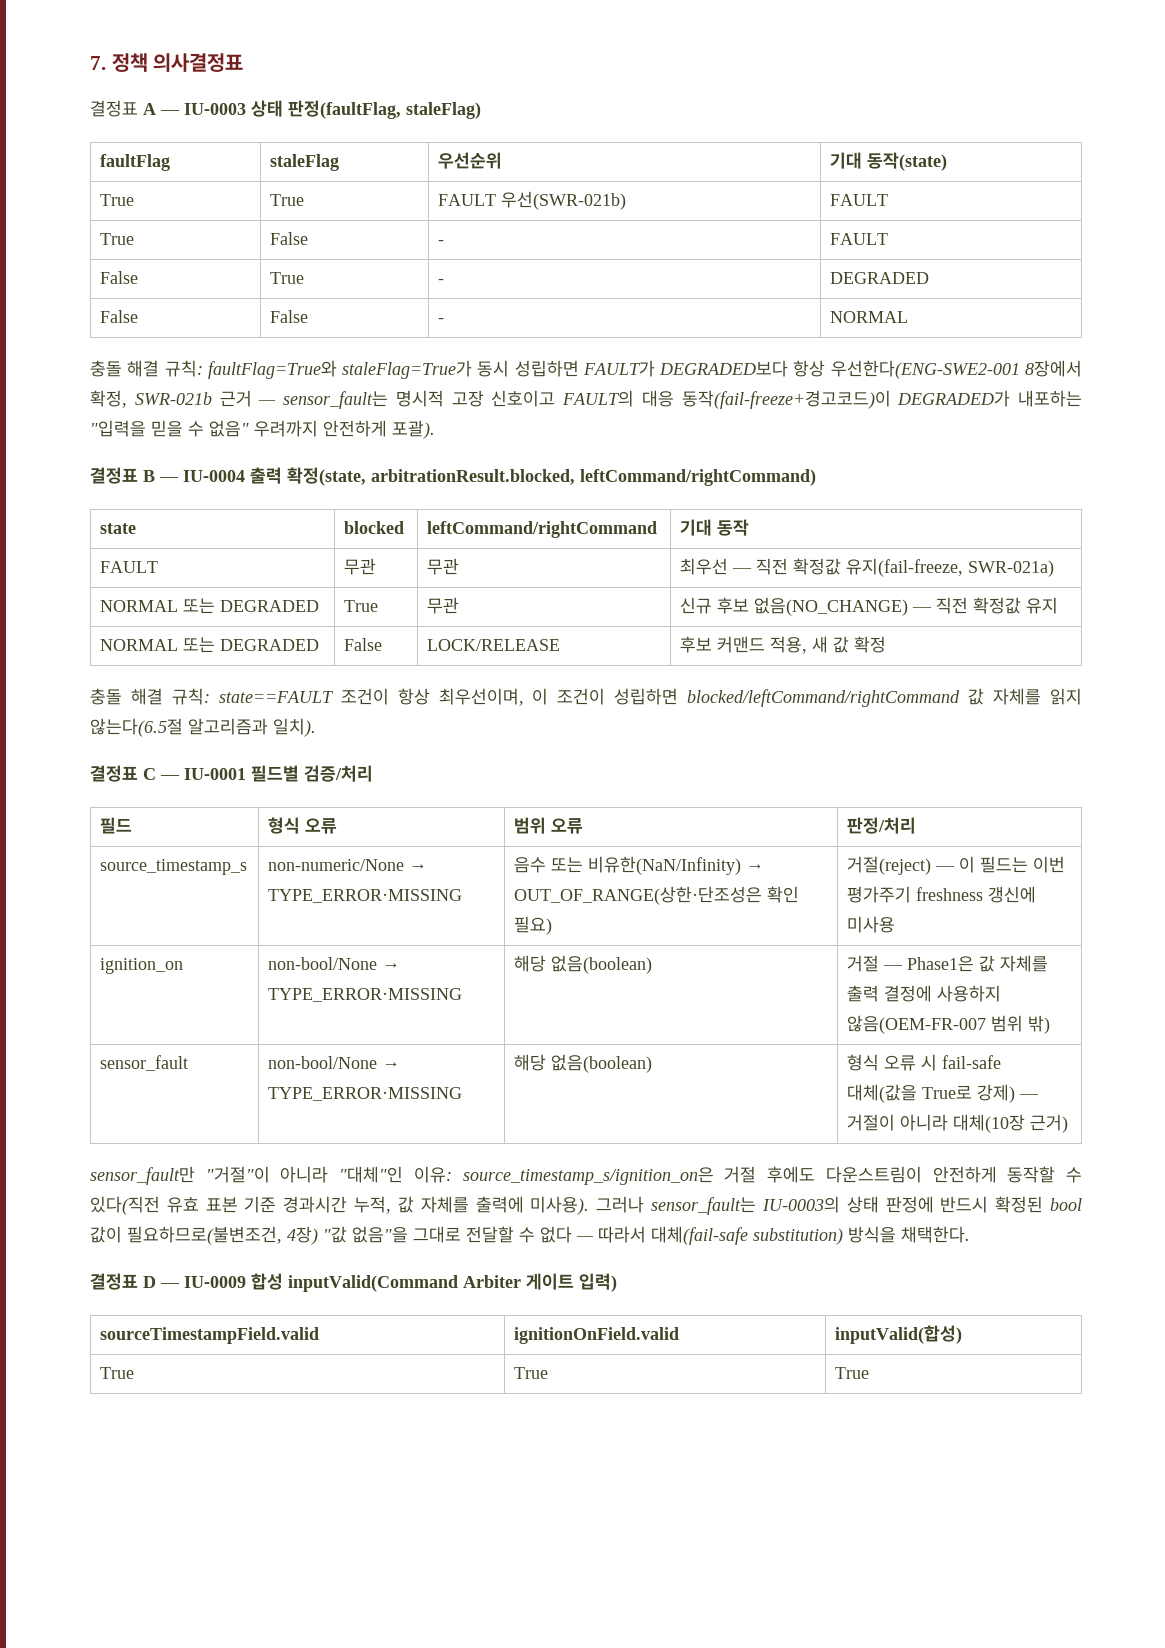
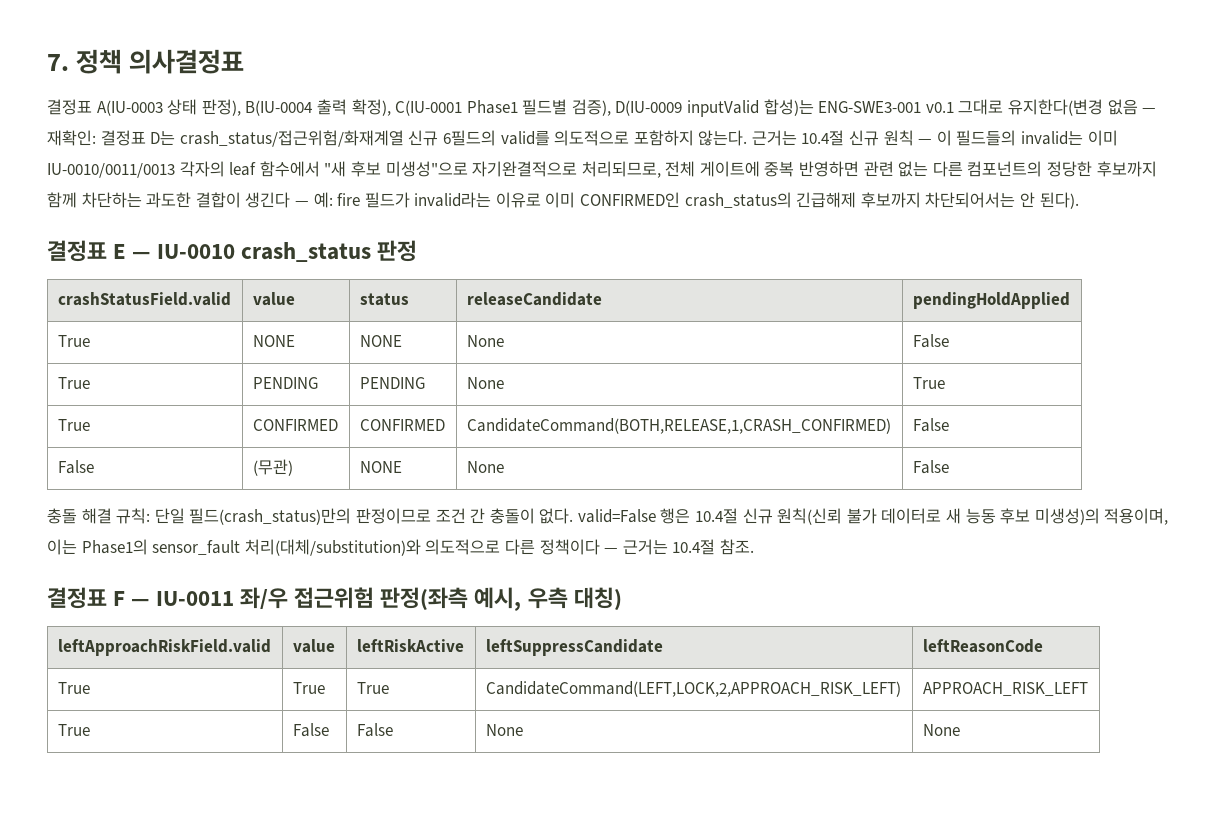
- 결정표 A — IU-0003 상태 판정(faultFlag, staleFlag)
- faultFlag | staleFlag | 우선순위 | 기대 동작(state)
- True | True | FAULT 우선(SWR-021b) | FAULT
- True | False | - | FAULT
- False | True | - | DEGRADED
- False | False | - | NORMAL
- 충돌 해결 규칙: faultFlag=True와 staleFlag=True가 동시 성립하면 FAULT가 DEGRADED보다 항상 우선한다(ENG-SWE2-001 8장에서 확정, SWR-021b 근거 — sensor_fault는 명시적 고장 신호이고 FAULT의 대응 동작(fail-freeze+경고코드)이 DEGRADED가 내포하는 "입력을 믿을 수 없음" 우려까지 안전하게 포괄).
- 결정표 B — IU-0004 출력 확정(state, arbitrationResult.blocked, leftCommand/rightCommand)
- state | blocked | leftCommand/rightCommand | 기대 동작
- FAULT | 무관 | 무관 | 최우선 — 직전 확정값 유지(fail-freeze, SWR-021a)
- NORMAL 또는 DEGRADED | True | 무관 | 신규 후보 없음(NO_CHANGE) — 직전 확정값 유지
- NORMAL 또는 DEGRADED | False | LOCK/RELEASE | 후보 커맨드 적용, 새 값 확정
- 충돌 해결 규칙: state==FAULT 조건이 항상 최우선이며, 이 조건이 성립하면 blocked/leftCommand/rightCommand 값 자체를 읽지 않는다(6.5절 알고리즘과 일치).
- 결정표 C — IU-0001 필드별 검증/처리
- 필드 | 형식 오류 | 범위 오류 | 판정/처리
- source_timestamp_s | non-numeric/None → TYPE_ERROR·MISSING | 음수 또는 비유한(NaN/Infinity) → OUT_OF_RANGE(상한·단조성은 확인 필요) | 거절(reject) — 이 필드는 이번 평가주기 freshness 갱신에 미사용
- ignition_on | non-bool/None → TYPE_ERROR·MISSING | 해당 없음(boolean) | 거절 — Phase1은 값 자체를 출력 결정에 사용하지 않음(OEM-FR-007 범위 밖)
- sensor_fault | non-bool/None → TYPE_ERROR·MISSING | 해당 없음(boolean) | 형식 오류 시 fail-safe 대체(값을 True로 강제) — 거절이 아니라 대체(10장 근거)
- sensor_fault만 "거절"이 아니라 "대체"인 이유: source_timestamp_s/ignition_on은 거절 후에도 다운스트림이 안전하게 동작할 수 있다(직전 유효 표본 기준 경과시간 누적, 값 자체를 출력에 미사용). 그러나 sensor_fault는 IU-0003의 상태 판정에 반드시 확정된 bool 값이 필요하므로(불변조건, 4장) "값 없음"을 그대로 전달할 수 없다 — 따라서 대체(fail-safe substitution) 방식을 채택한다.
- 결정표 D — IU-0009 합성 inputValid(Command Arbiter 게이트 입력)
- sourceTimestampField.valid | ignitionOnField.valid | inputValid(합성)
- True | True | True
+ 결정표 A(IU-0003 상태 판정), B(IU-0004 출력 확정), C(IU-0001 Phase1 필드별 검증), D(IU-0009 inputValid 합성)는 ENG-SWE3-001 v0.1 그대로 유지한다(변경 없음 — 재확인: 결정표 D는 crash_status/접근위험/화재계열 신규 6필드의 valid를 의도적으로 포함하지 않는다. 근거는 10.4절 신규 원칙 — 이 필드들의 invalid는 이미 IU-0010/0011/0013 각자의 leaf 함수에서 "새 후보 미생성"으로 자기완결적으로 처리되므로, 전체 게이트에 중복 반영하면 관련 없는 다른 컴포넌트의 정당한 후보까지 함께 차단하는 과도한 결합이 생긴다 — 예: fire 필드가 invalid라는 이유로 이미 CONFIRMED인 crash_status의 긴급해제 후보까지 차단되어서는 안 된다).
+ 결정표 E — IU-0010 crash_status 판정
+ crashStatusField.valid | value | status | releaseCandidate | pendingHoldApplied
+ True | NONE | NONE | None | False
+ True | PENDING | PENDING | None | True
+ True | CONFIRMED | CONFIRMED | CandidateCommand(BOTH,RELEASE,1,CRASH_CONFIRMED) | False
+ False | (무관) | NONE | None | False
+ 충돌 해결 규칙: 단일 필드(crash_status)만의 판정이므로 조건 간 충돌이 없다. valid=False 행은 10.4절 신규 원칙(신뢰 불가 데이터로 새 능동 후보 미생성)의 적용이며, 이는 Phase1의 sensor_fault 처리(대체/substitution)와 의도적으로 다른 정책이다 — 근거는 10.4절 참조.
+ 결정표 F — IU-0011 좌/우 접근위험 판정(좌측 예시, 우측 대칭)
+ leftApproachRiskField.valid | value | leftRiskActive | leftSuppressCandidate | leftReasonCode
+ True | True | True | CandidateCommand(LEFT,LOCK,2,APPROACH_RISK_LEFT) | APPROACH_RISK_LEFT
+ True | False | False | None | None

